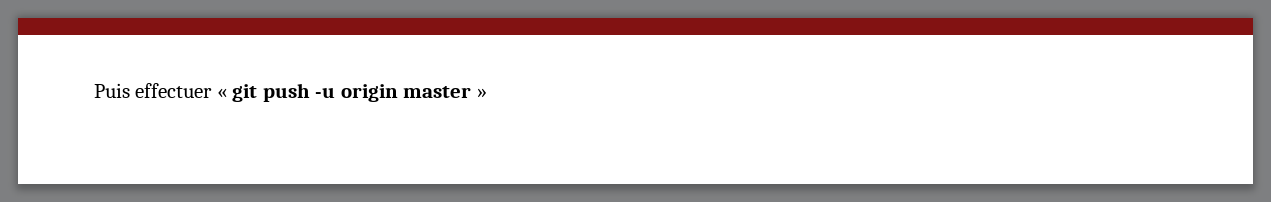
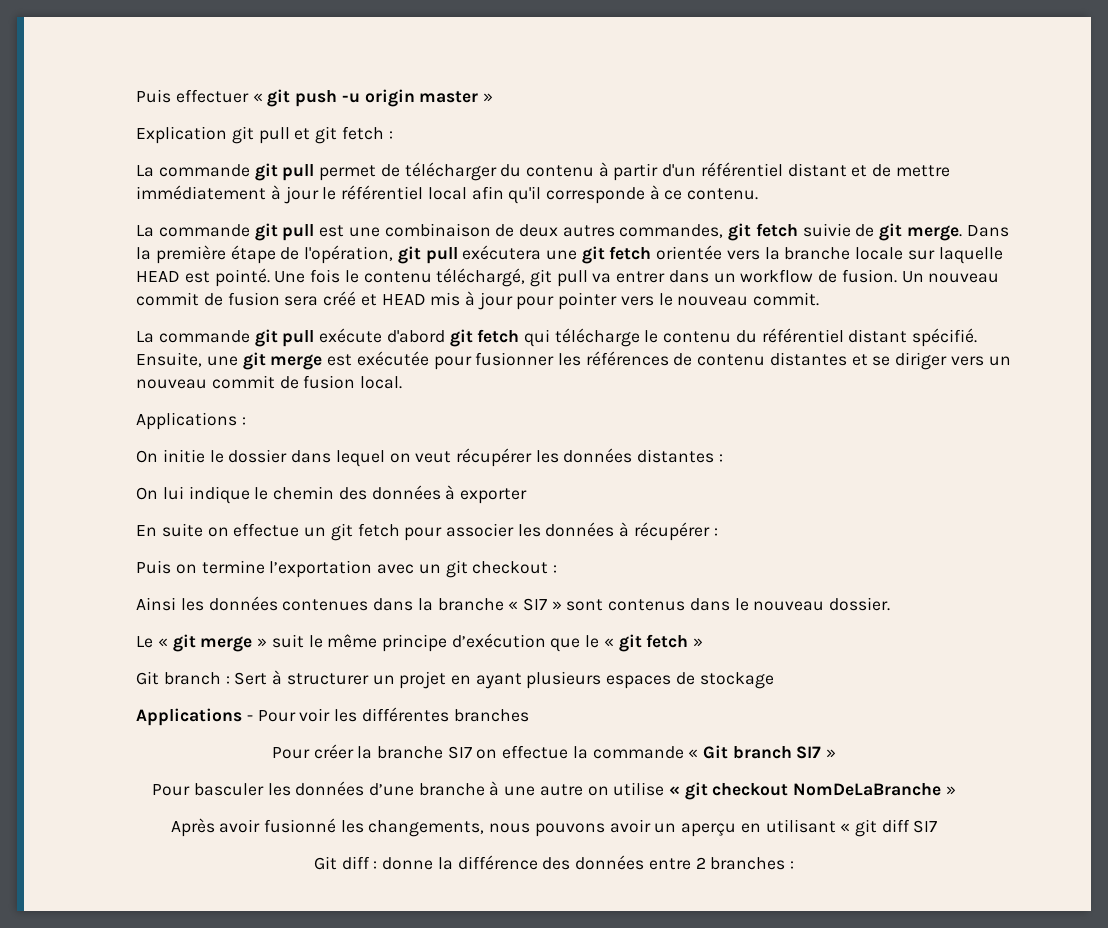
+ Explication git pull et git fetch :
+ La commande git pull permet de télécharger du contenu à partir d'un référentiel distant et de mettre immédiatement à jour le référentiel local afin qu'il corresponde à ce contenu.
+ La commande git pull est une combinaison de deux autres commandes, git fetch suivie de git merge. Dans la première étape de l'opération, git pull exécutera une git fetch orientée vers la branche locale sur laquelle HEAD est pointé. Une fois le contenu téléchargé, git pull va entrer dans un workflow de fusion. Un nouveau commit de fusion sera créé et HEAD mis à jour pour pointer vers le nouveau commit.
+ La commande git pull exécute d'abord git fetch qui télécharge le contenu du référentiel distant spécifié. Ensuite, une git merge est exécutée pour fusionner les références de contenu distantes et se diriger vers un nouveau commit de fusion local.
+ Applications :
+ On initie le dossier dans lequel on veut récupérer les données distantes :
+ On lui indique le chemin des données à exporter
+ En suite on effectue un git fetch pour associer les données à récupérer :
+ Puis on termine l’exportation avec un git checkout :
+ Ainsi les données contenues dans la branche « SI7 » sont contenus dans le nouveau dossier.
+ Le « git merge » suit le même principe d’exécution que le « git fetch »
+ Git branch : Sert à structurer un projet en ayant plusieurs espaces de stockage
+ Applications - Pour voir les différentes branches
+ Pour créer la branche SI7 on effectue la commande « Git branch SI7 »
+ Pour basculer les données d’une branche à une autre on utilise « git checkout NomDeLaBranche »
+ Après avoir fusionné les changements, nous pouvons avoir un aperçu en utilisant « git diff SI7
+ Git diff : donne la différence des données entre 2 branches :

